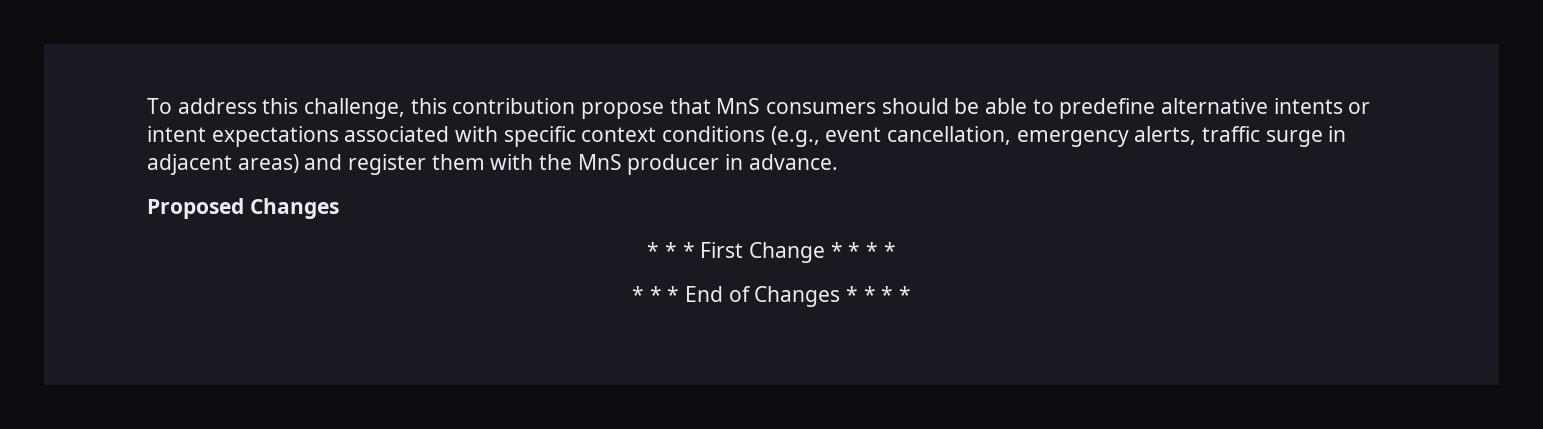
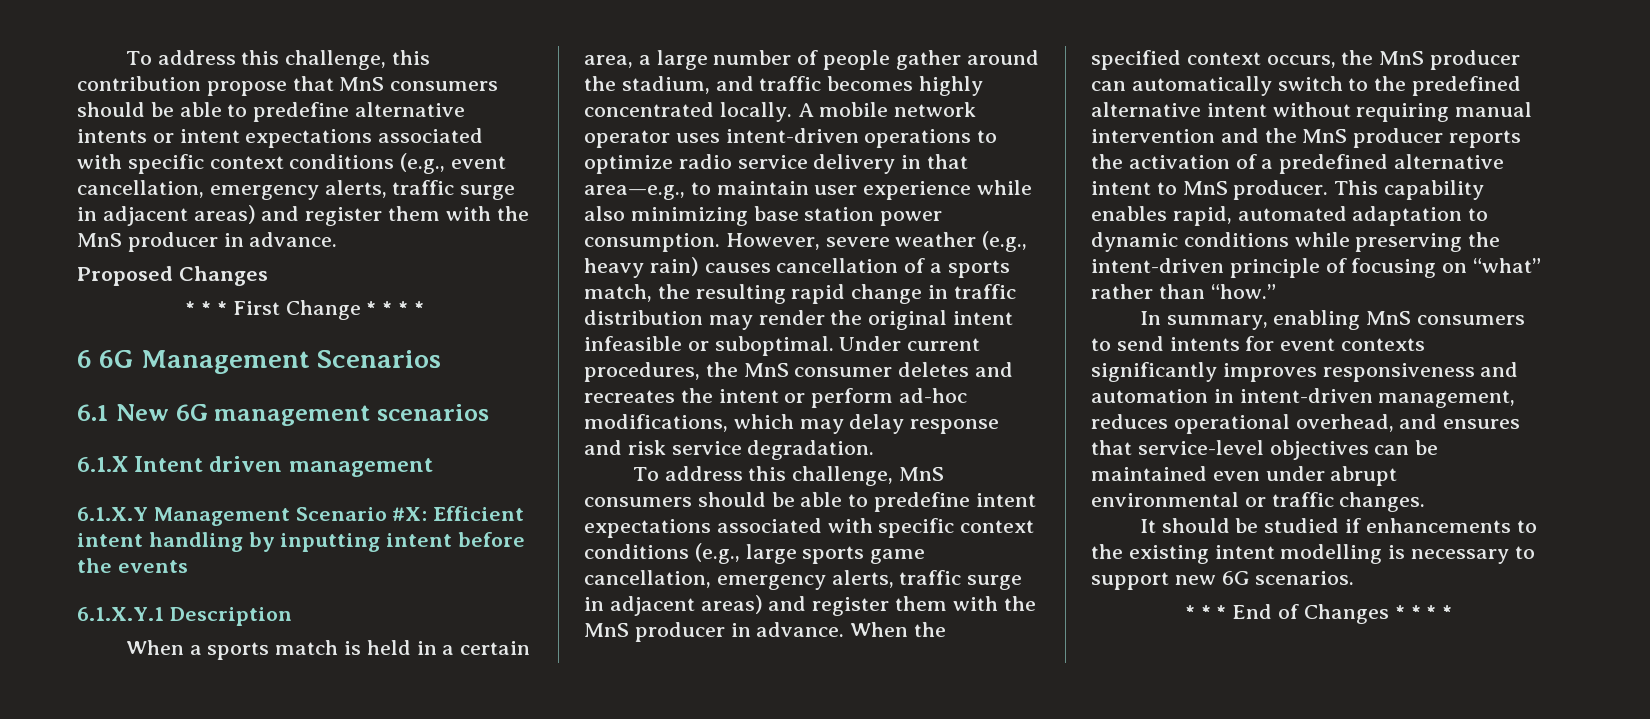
+ 6 6G Management Scenarios
+ 6.1 New 6G management scenarios
+ 6.1.X Intent driven management
+ 6.1.X.Y Management Scenario #X: Efficient intent handling by inputting intent before the events
+ 6.1.X.Y.1 Description
+ When a sports match is held in a certain area, a large number of people gather around the stadium, and traffic becomes highly concentrated locally. A mobile network operator uses intent-driven operations to optimize radio service delivery in that area—e.g., to maintain user experience while also minimizing base station power consumption. However, severe weather (e.g., heavy rain) causes cancellation of a sports match, the resulting rapid change in traffic distribution may render the original intent infeasible or suboptimal. Under current procedures, the MnS consumer deletes and recreates the intent or perform ad-hoc modifications, which may delay response and risk service degradation.
+ To address this challenge, MnS consumers should be able to predefine intent expectations associated with specific context conditions (e.g., large sports game cancellation, emergency alerts, traffic surge in adjacent areas) and register them with the MnS producer in advance. When the specified context occurs, the MnS producer can automatically switch to the predefined alternative intent without requiring manual intervention and the MnS producer reports the activation of a predefined alternative intent to MnS producer. This capability enables rapid, automated adaptation to dynamic conditions while preserving the intent-driven principle of focusing on “what” rather than “how.”
+ In summary, enabling MnS consumers to send intents for event contexts significantly improves responsiveness and automation in intent-driven management, reduces operational overhead, and ensures that service-level objectives can be maintained even under abrupt environmental or traffic changes.
+ It should be studied if enhancements to the existing intent modelling is necessary to support new 6G scenarios.

